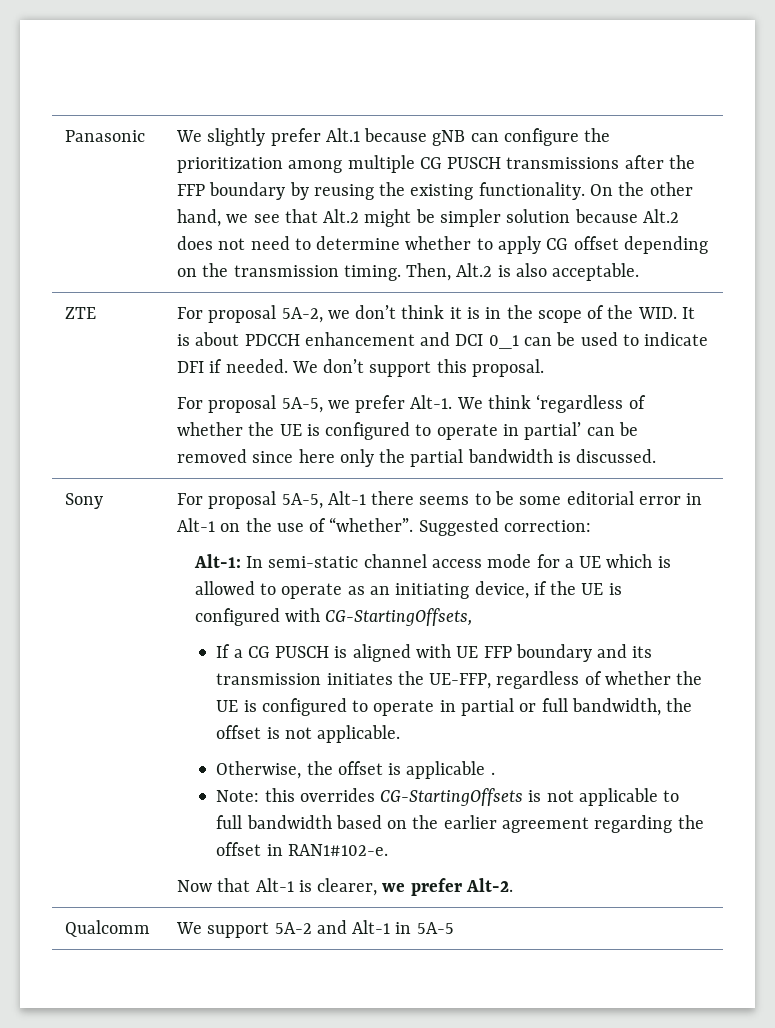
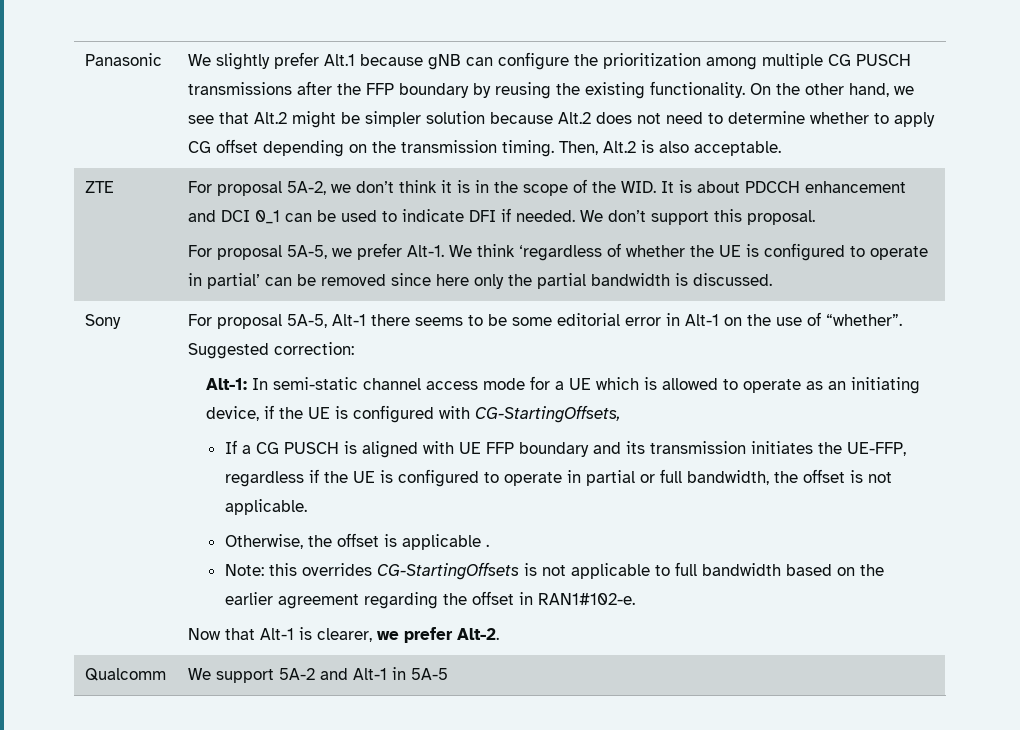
- If a CG PUSCH is aligned with UE FFP boundary and its transmission initiates the UE-FFP, regardless of whether the UE is configured to operate in partial or full bandwidth, the offset is not applicable.
+ If a CG PUSCH is aligned with UE FFP boundary and its transmission initiates the UE-FFP, regardless if the UE is configured to operate in partial or full bandwidth, the offset is not applicable.

